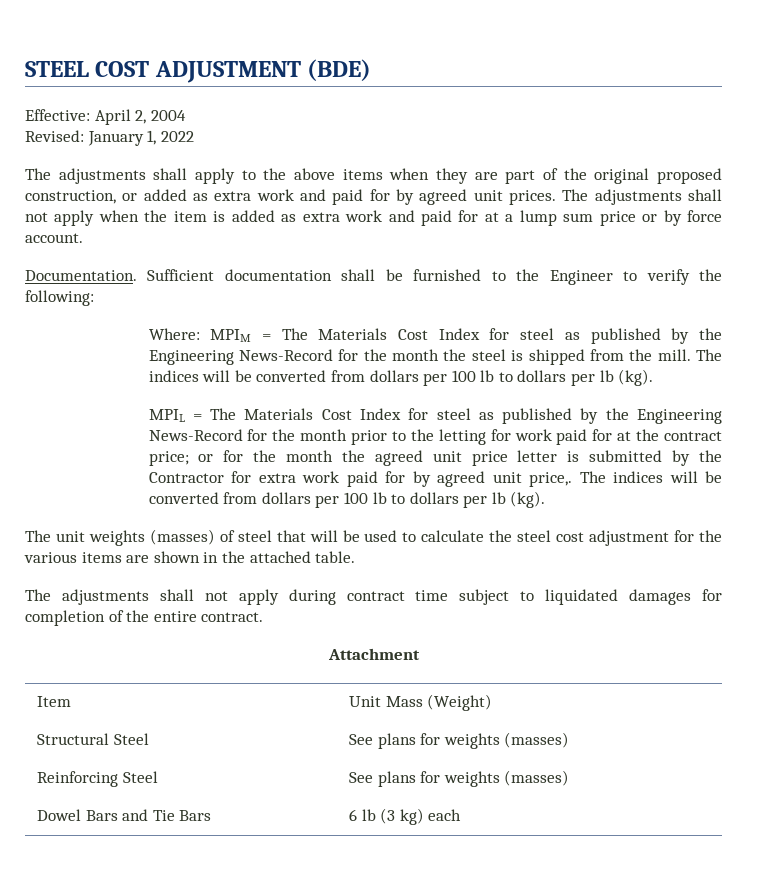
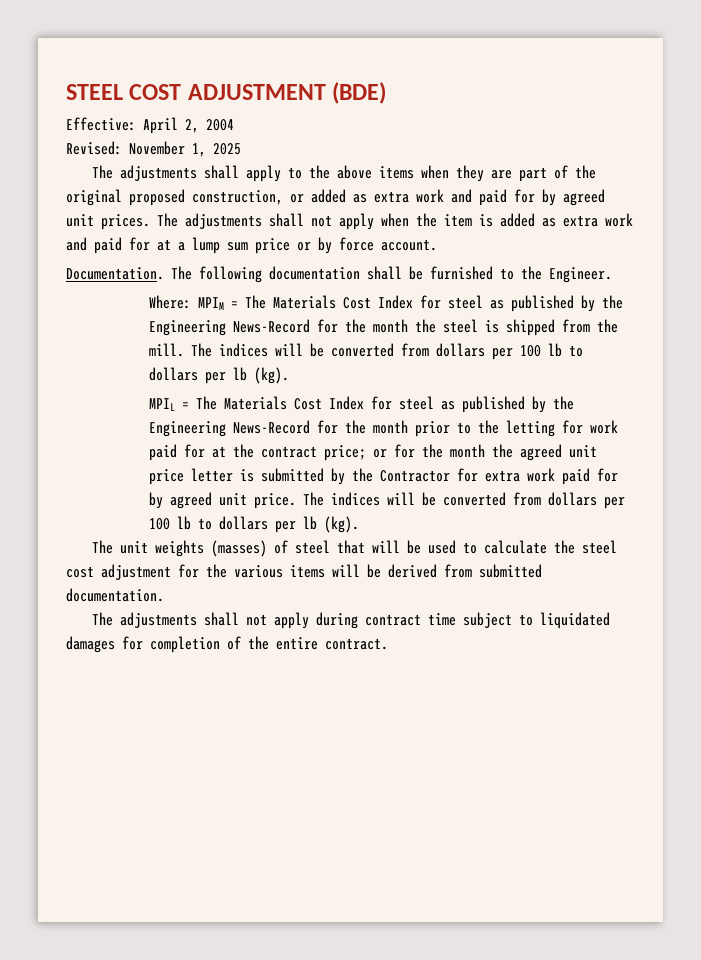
- Revised: January 1, 2022
+ Revised: November 1, 2025
- Sufficient documentation shall be furnished to the Engineer to verify the following:
+ The following documentation shall be furnished to the Engineer.
- MPIL = The Materials Cost Index for steel as published by the Engineering News-Record for the month prior to the letting for work paid for at the contract price; or for the month the agreed unit price letter is submitted by the Contractor for extra work paid for by agreed unit price,.
+ MPIL = The Materials Cost Index for steel as published by the Engineering News-Record for the month prior to the letting for work paid for at the contract price; or for the month the agreed unit price letter is submitted by the Contractor for extra work paid for by agreed unit price.
- The unit weights (masses) of steel that will be used to calculate the steel cost adjustment for the various items are shown in the attached table.
+ The unit weights (masses) of steel that will be used to calculate the steel cost adjustment for the various items will be derived from submitted documentation.
- Attachment
- Item | Unit Mass (Weight)
- Structural Steel | See plans for weights (masses)
- Reinforcing Steel | See plans for weights (masses)
- Dowel Bars and Tie Bars | 6 lb (3 kg) each

